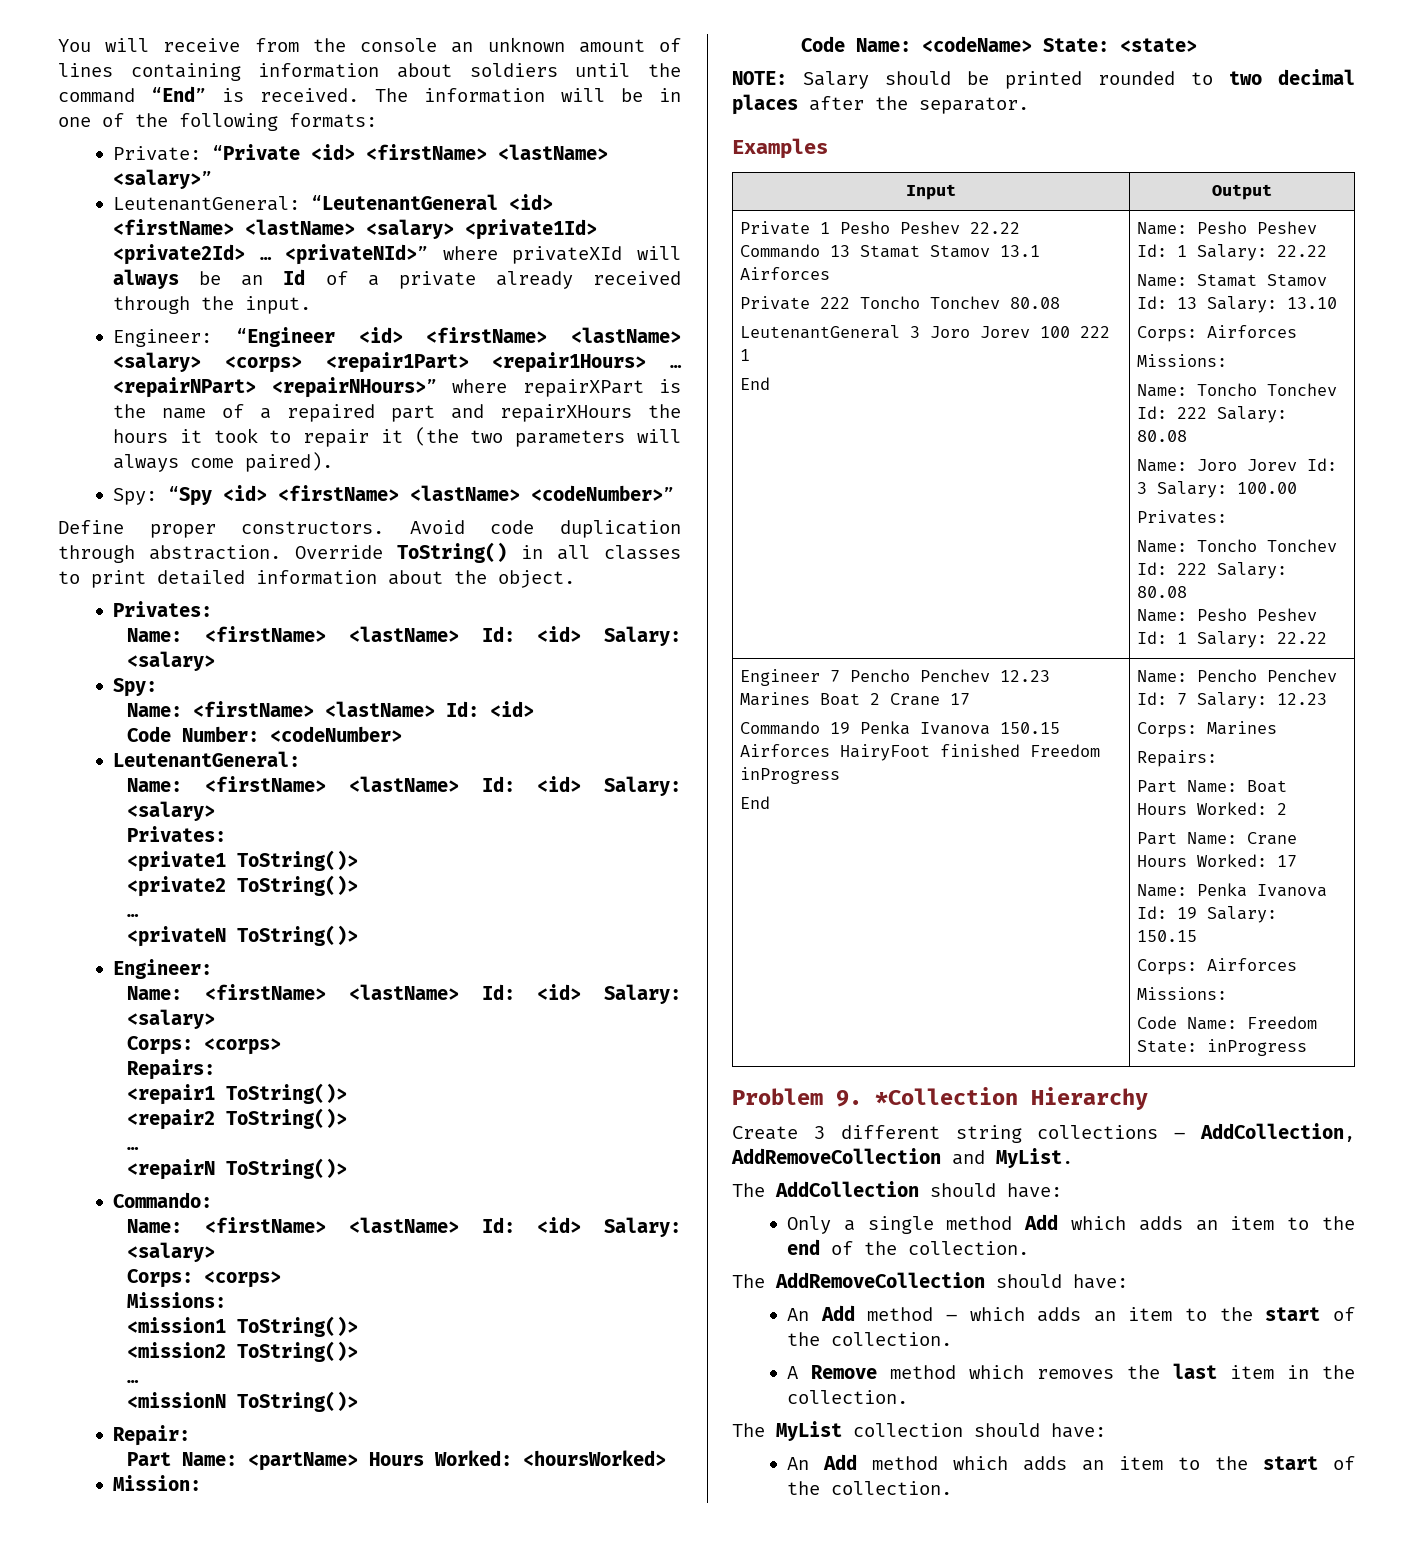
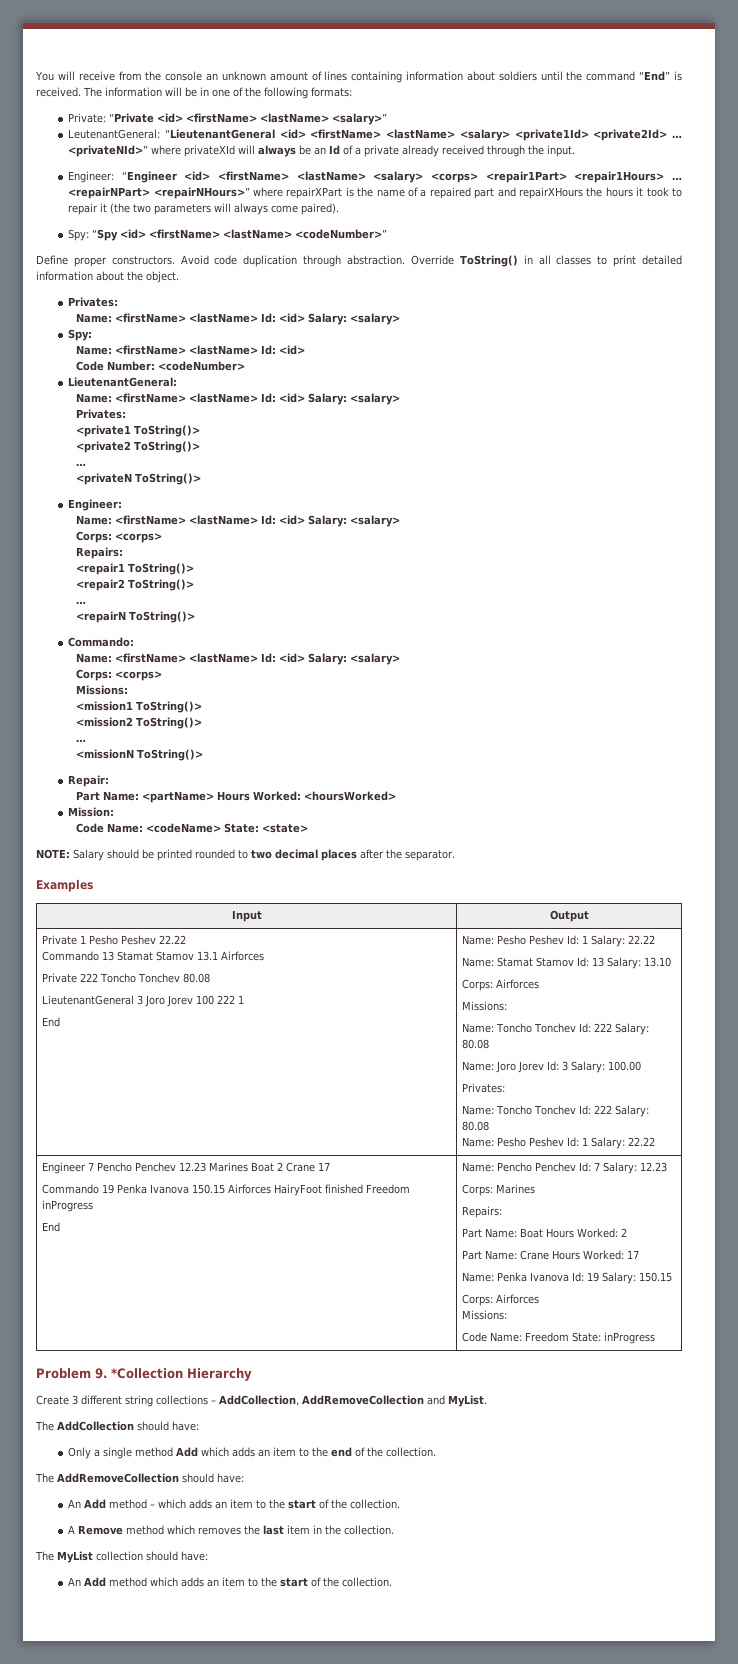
- LeutenantGeneral: “LeutenantGeneral <id> <firstName> <lastName> <salary> <private1Id> <private2Id> …
+ LeutenantGeneral: “LieutenantGeneral <id> <firstName> <lastName> <salary> <private1Id> <private2Id> …
  Code Number: <codeNumber>
- LeutenantGeneral:
+ LieutenantGeneral:
- LeutenantGeneral 3 Joro Jorev 100 222 1
+ LieutenantGeneral 3 Joro Jorev 100 222 1

